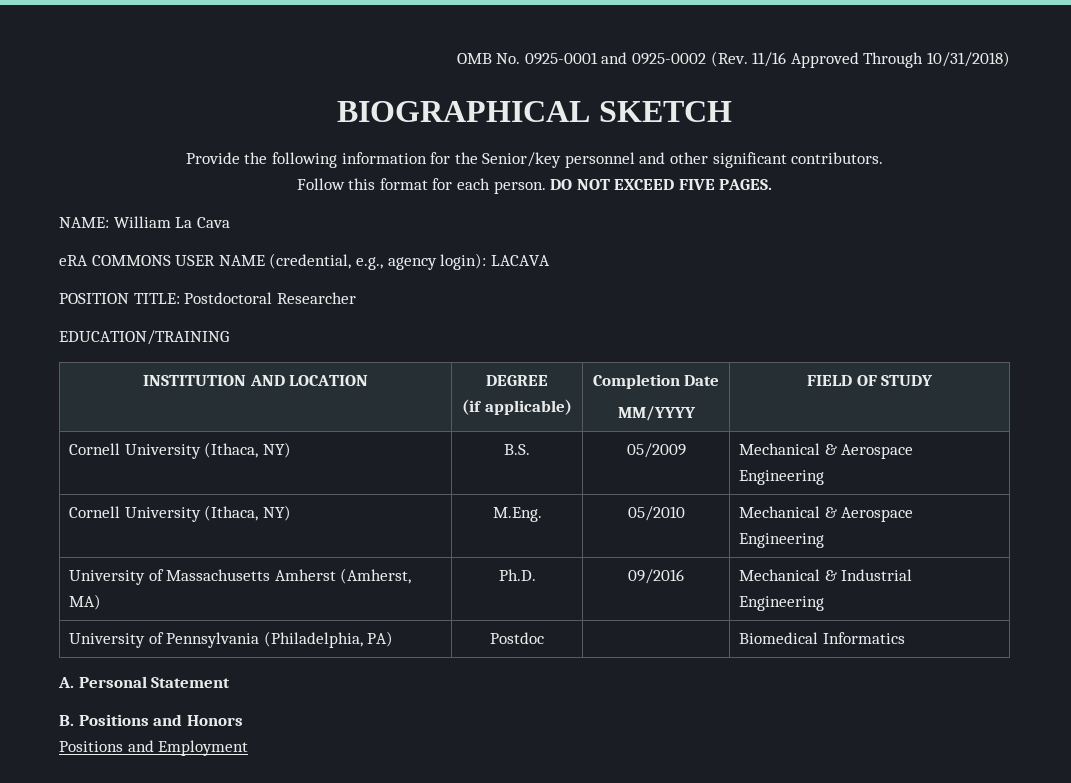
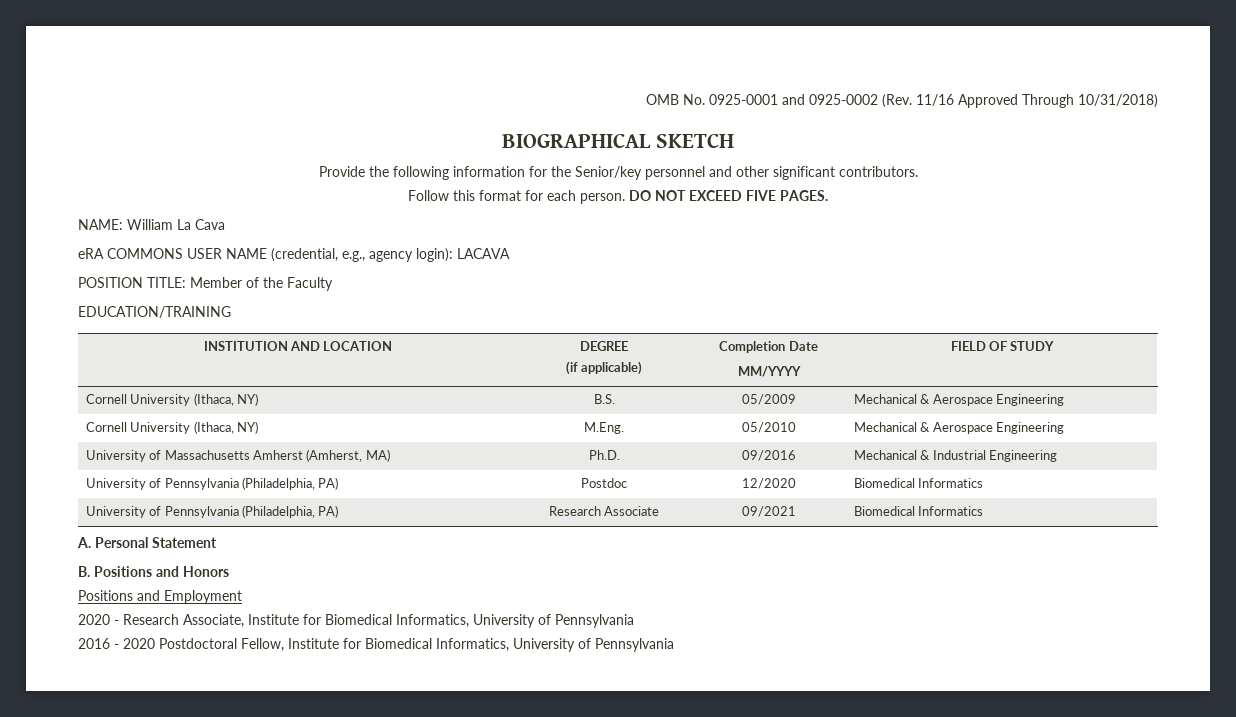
- POSITION TITLE: Postdoctoral Researcher
+ POSITION TITLE: Member of the Faculty
- University of Pennsylvania (Philadelphia, PA) | Postdoc | | Biomedical Informatics
+ University of Pennsylvania (Philadelphia, PA) | Postdoc | 12/2020 | Biomedical Informatics
+ University of Pennsylvania (Philadelphia, PA) | Research Associate | 09/2021 | Biomedical Informatics
+ 2020 - Research Associate, Institute for Biomedical Informatics, University of Pennsylvania
+ 2016 - 2020 Postdoctoral Fellow, Institute for Biomedical Informatics, University of Pennsylvania

